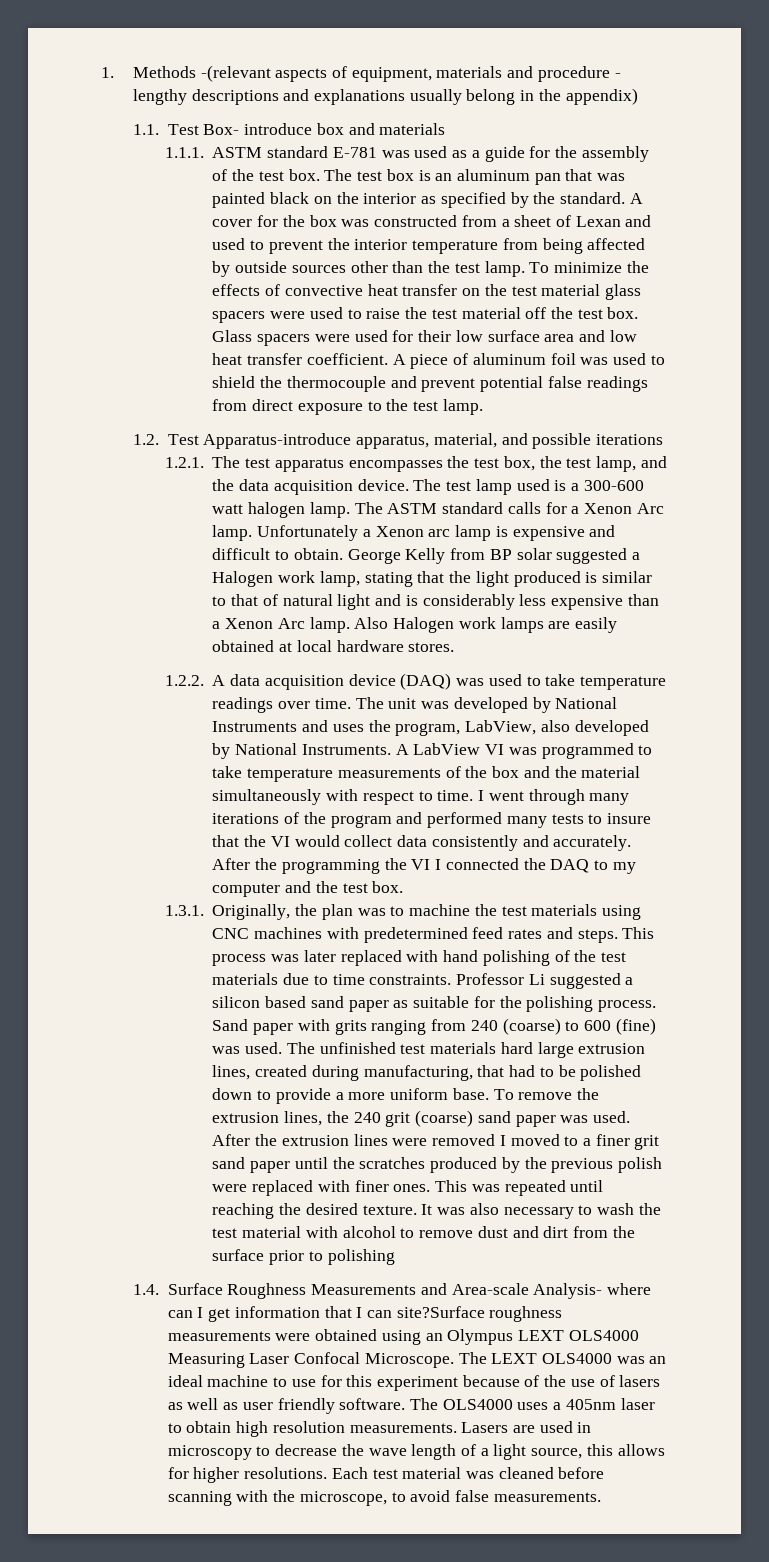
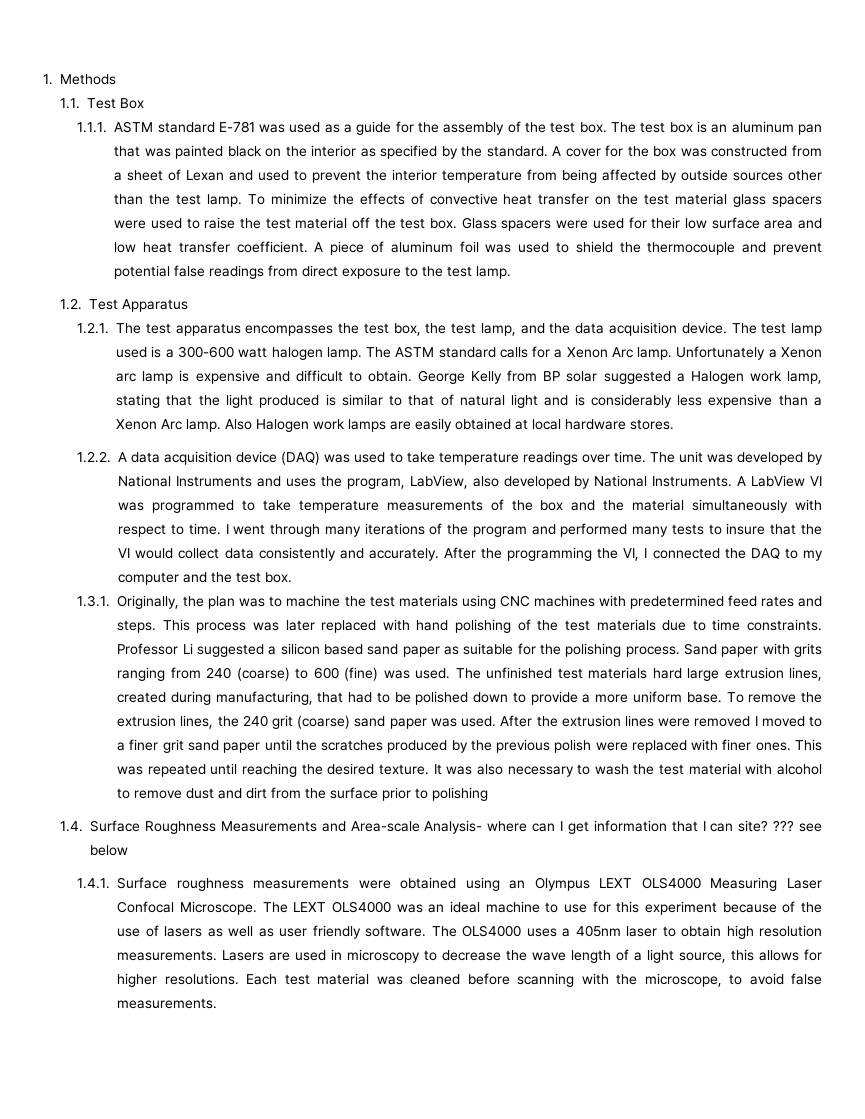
- 1. Methods -(relevant aspects of equipment, materials and procedure - lengthy descriptions and explanations usually belong in the appendix)
- 1.1. Test Box- introduce box and materials
+ 1. Methods
+ 1.1. Test Box
- 1.2. Test Apparatus-introduce apparatus, material, and possible iterations
+ 1.2. Test Apparatus
- After the programming the VI I connected the DAQ to my computer and the test box.
+ After the programming the VI, I connected the DAQ to my computer and the test box.
- 1.4. Surface Roughness Measurements and Area-scale Analysis- where can I get information that I can site?Surface roughness measurements were obtained using an Olympus LEXT OLS4000 Measuring Laser Confocal Microscope.
+ 1.4. Surface Roughness Measurements and Area-scale Analysis- where can I get information that I can site? ??? see below
+ 1.4.1. Surface roughness measurements were obtained using an Olympus LEXT OLS4000 Measuring Laser Confocal Microscope.

